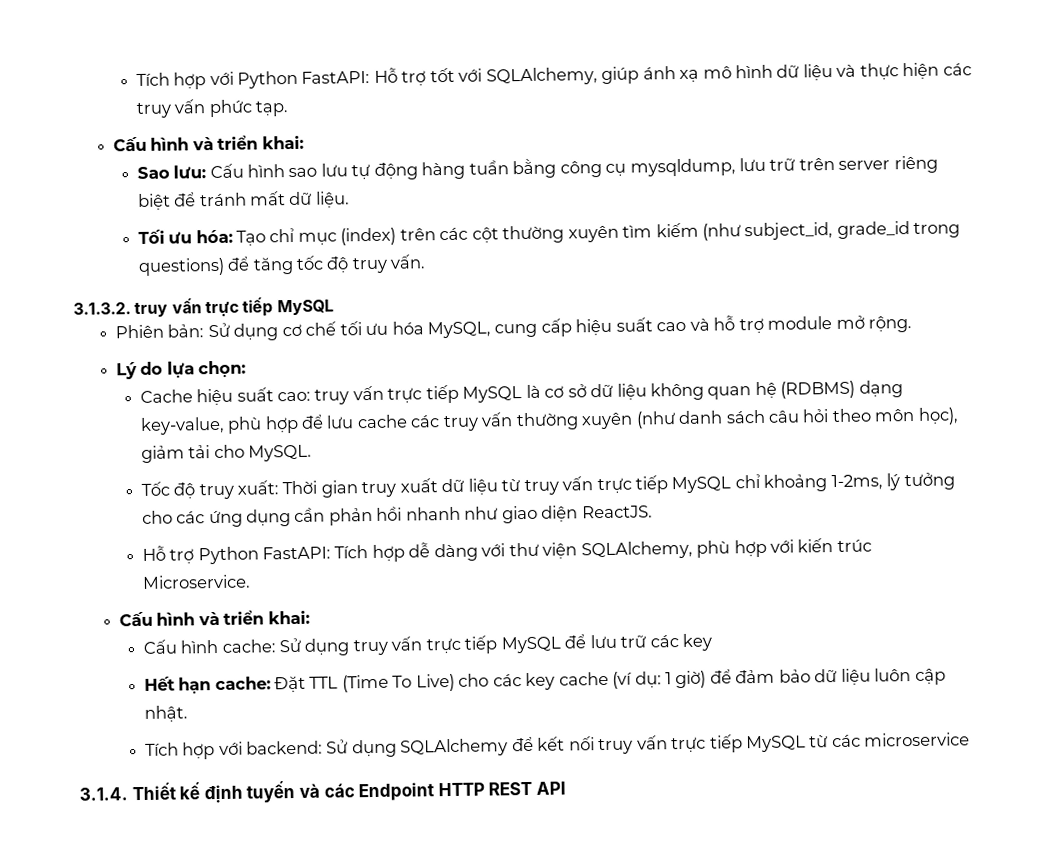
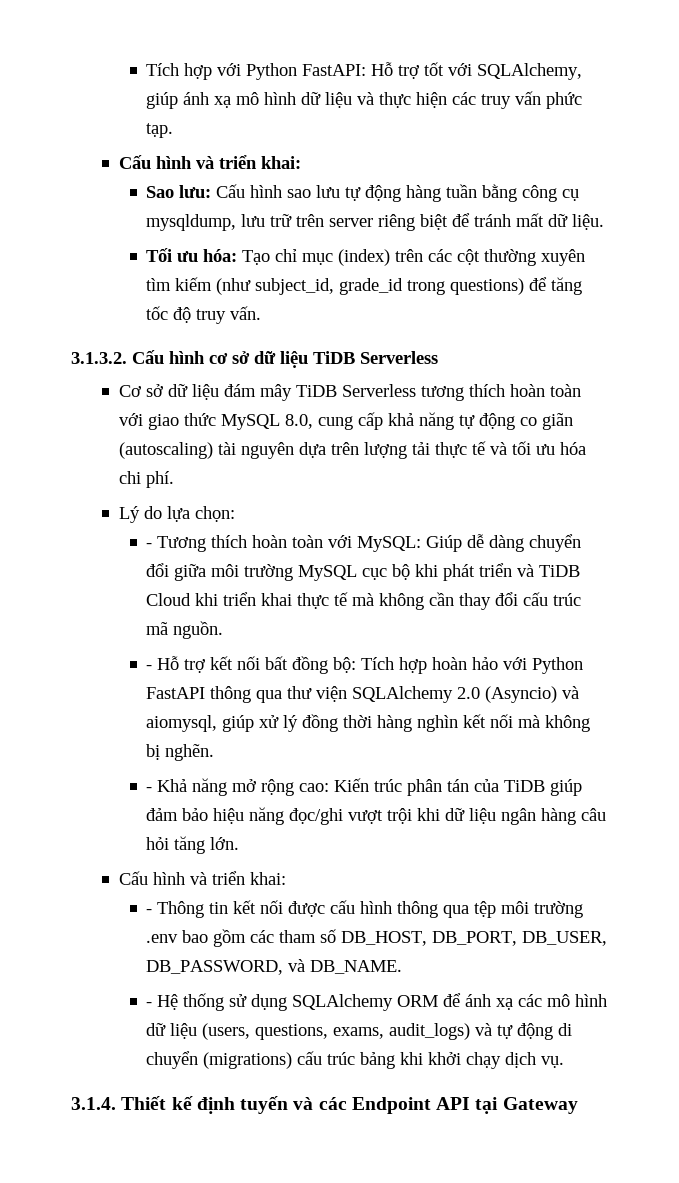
- 3.1.3.2. truy vấn trực tiếp MySQL
- Phiên bản: Sử dụng cơ chế tối ưu hóa MySQL, cung cấp hiệu suất cao và hỗ trợ module mở rộng.
+ 3.1.3.2. Cấu hình cơ sở dữ liệu TiDB Serverless
+ Cơ sở dữ liệu đám mây TiDB Serverless tương thích hoàn toàn với giao thức MySQL 8.0, cung cấp khả năng tự động co giãn (autoscaling) tài nguyên dựa trên lượng tải thực tế và tối ưu hóa chi phí.
  Lý do lựa chọn:
- Cache hiệu suất cao: truy vấn trực tiếp MySQL là cơ sở dữ liệu không quan hệ (RDBMS) dạng key-value, phù hợp để lưu cache các truy vấn thường xuyên (như danh sách câu hỏi theo môn học), giảm tải cho MySQL.
- Tốc độ truy xuất: Thời gian truy xuất dữ liệu từ truy vấn trực tiếp MySQL chỉ khoảng 1-2ms, lý tưởng cho các ứng dụng cần phản hồi nhanh như giao diện ReactJS.
- Hỗ trợ Python FastAPI: Tích hợp dễ dàng với thư viện SQLAlchemy, phù hợp với kiến trúc Microservice.
+ - Tương thích hoàn toàn với MySQL: Giúp dễ dàng chuyển đổi giữa môi trường MySQL cục bộ khi phát triển và TiDB Cloud khi triển khai thực tế mà không cần thay đổi cấu trúc mã nguồn.
+ - Hỗ trợ kết nối bất đồng bộ: Tích hợp hoàn hảo với Python FastAPI thông qua thư viện SQLAlchemy 2.0 (Asyncio) và aiomysql, giúp xử lý đồng thời hàng nghìn kết nối mà không bị nghẽn.
+ - Khả năng mở rộng cao: Kiến trúc phân tán của TiDB giúp đảm bảo hiệu năng đọc/ghi vượt trội khi dữ liệu ngân hàng câu hỏi tăng lớn.
  Cấu hình và triển khai:
- Cấu hình cache: Sử dụng truy vấn trực tiếp MySQL để lưu trữ các key
- Hết hạn cache: Đặt TTL (Time To Live) cho các key cache (ví dụ: 1 giờ) để đảm bảo dữ liệu luôn cập nhật.
- Tích hợp với backend: Sử dụng SQLAlchemy để kết nối truy vấn trực tiếp MySQL từ các microservice
+ - Thông tin kết nối được cấu hình thông qua tệp môi trường .env bao gồm các tham số DB_HOST, DB_PORT, DB_USER, DB_PASSWORD, và DB_NAME.
+ - Hệ thống sử dụng SQLAlchemy ORM để ánh xạ các mô hình dữ liệu (users, questions, exams, audit_logs) và tự động di chuyển (migrations) cấu trúc bảng khi khởi chạy dịch vụ.
- 3.1.4. Thiết kế định tuyến và các Endpoint HTTP REST API
+ 3.1.4. Thiết kế định tuyến và các Endpoint API tại Gateway

